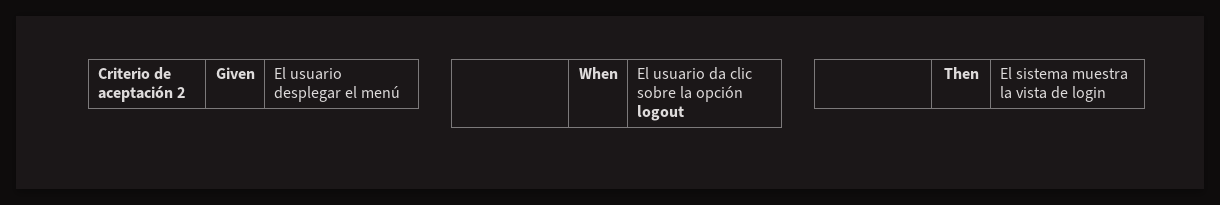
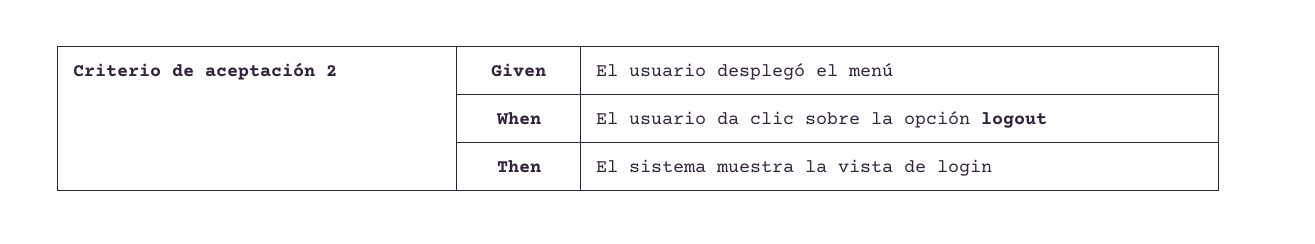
- Criterio de aceptación 2 | Given | El usuario desplegar el menú
+ Criterio de aceptación 2 | Given | El usuario desplegó el menú

